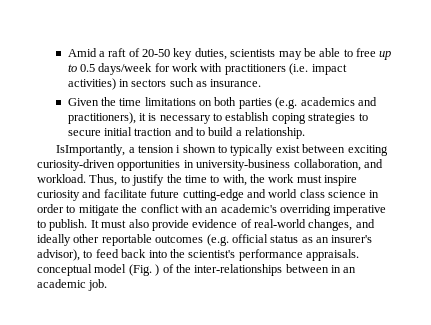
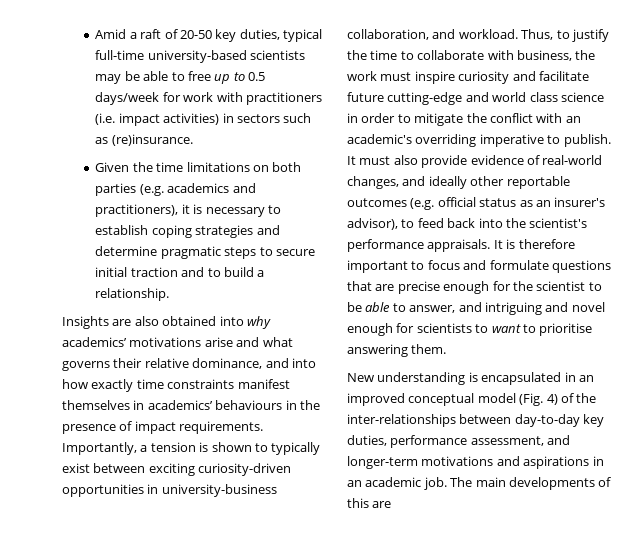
- Amid a raft of 20-50 key duties, scientists may be able to free up to 0.5 days/week for work with practitioners (i.e. impact activities) in sectors such as insurance.
+ Amid a raft of 20-50 key duties, typical full-time university-based scientists may be able to free up to 0.5 days/week for work with practitioners (i.e. impact activities) in sectors such as (re)insurance.
- Given the time limitations on both parties (e.g. academics and practitioners), it is necessary to establish coping strategies to secure initial traction and to build a relationship.
+ Given the time limitations on both parties (e.g. academics and practitioners), it is necessary to establish coping strategies and determine pragmatic steps to secure initial traction and to build a relationship.
- IsImportantly, a tension i shown to typically exist between exciting curiosity-driven opportunities in university-business collaboration, and workload.
+ Insights are also obtained into why academics’ motivations arise and what governs their relative dominance, and into how exactly time constraints manifest themselves in academics’ behaviours in the presence of impact requirements. Importantly, a tension is shown to typically exist between exciting curiosity-driven opportunities in university-business collaboration, and workload.
- Thus, to justify the time to with, the work must inspire curiosity and facilitate future cutting-edge and world class science in order to mitigate the conflict with an academic's overriding imperative to publish.
+ Thus, to justify the time to collaborate with business, the work must inspire curiosity and facilitate future cutting-edge and world class science in order to mitigate the conflict with an academic's overriding imperative to publish.
- It must also provide evidence of real-world changes, and ideally other reportable outcomes (e.g. official status as an insurer's advisor), to feed back into the scientist's performance appraisals. conceptual model (Fig. ) of the inter-relationships between in an academic job.
+ It must also provide evidence of real-world changes, and ideally other reportable outcomes (e.g. official status as an insurer's advisor), to feed back into the scientist's performance appraisals. It is therefore important to focus and formulate questions that are precise enough for the scientist to be able to answer, and intriguing and novel enough for scientists to want to prioritise answering them.
+ New understanding is encapsulated in an improved conceptual model (Fig. 4) of the inter-relationships between day-to-day key duties, performance assessment, and longer-term motivations and aspirations in an academic job. The main developments of this are

